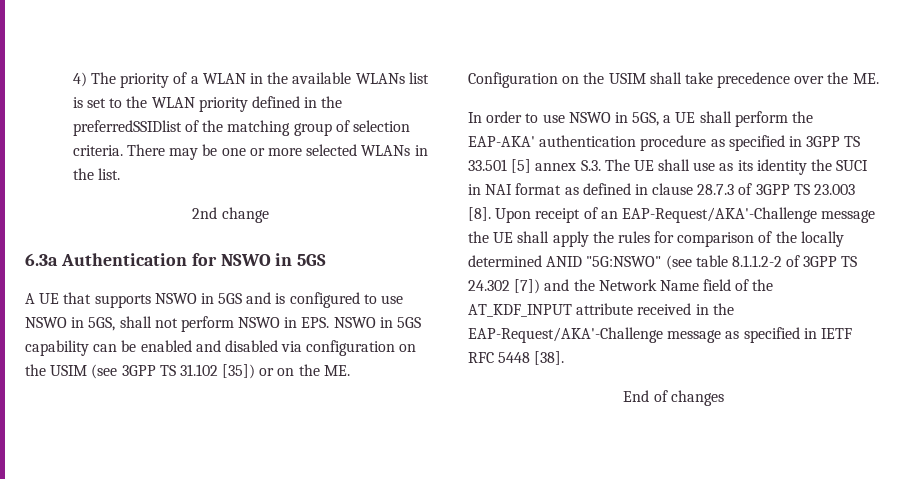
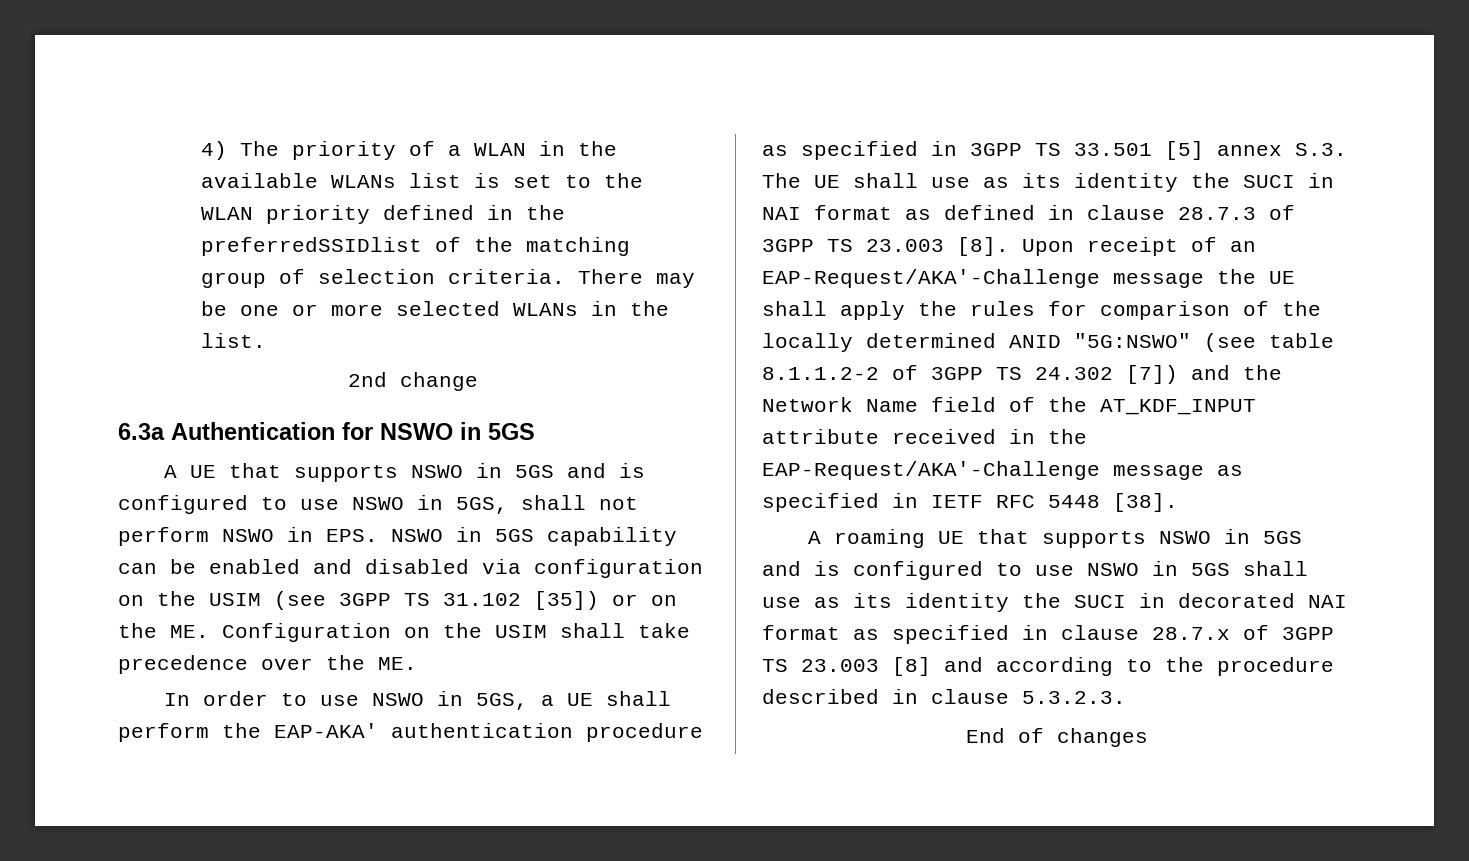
+ A roaming UE that supports NSWO in 5GS and is configured to use NSWO in 5GS shall use as its identity the SUCI in decorated NAI format as specified in clause 28.7.x of 3GPP TS 23.003 [8] and according to the procedure described in clause 5.3.2.3.

